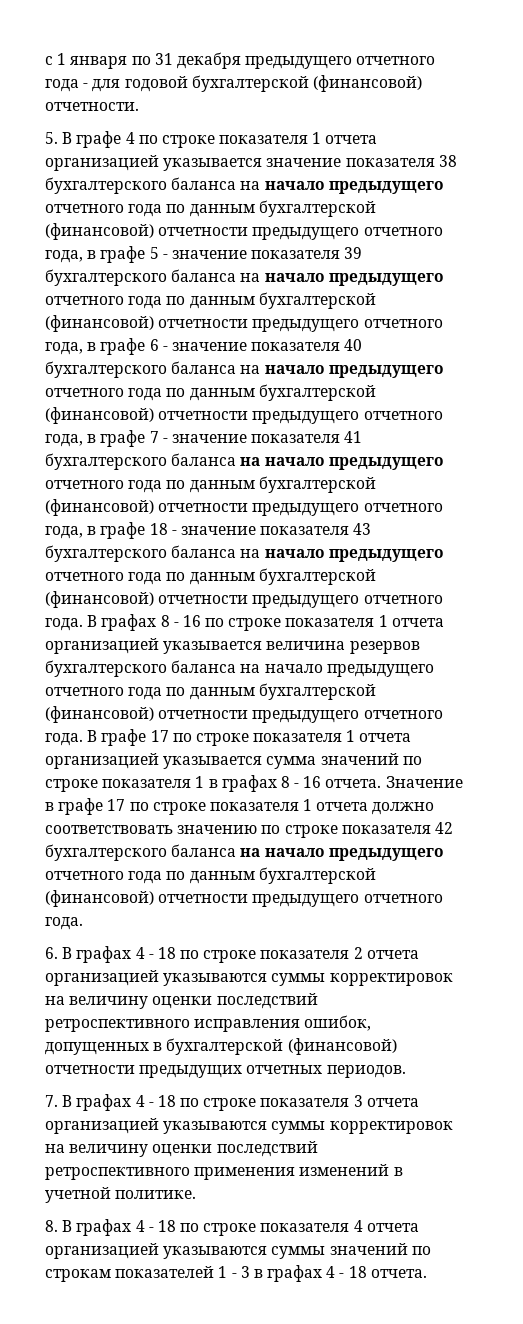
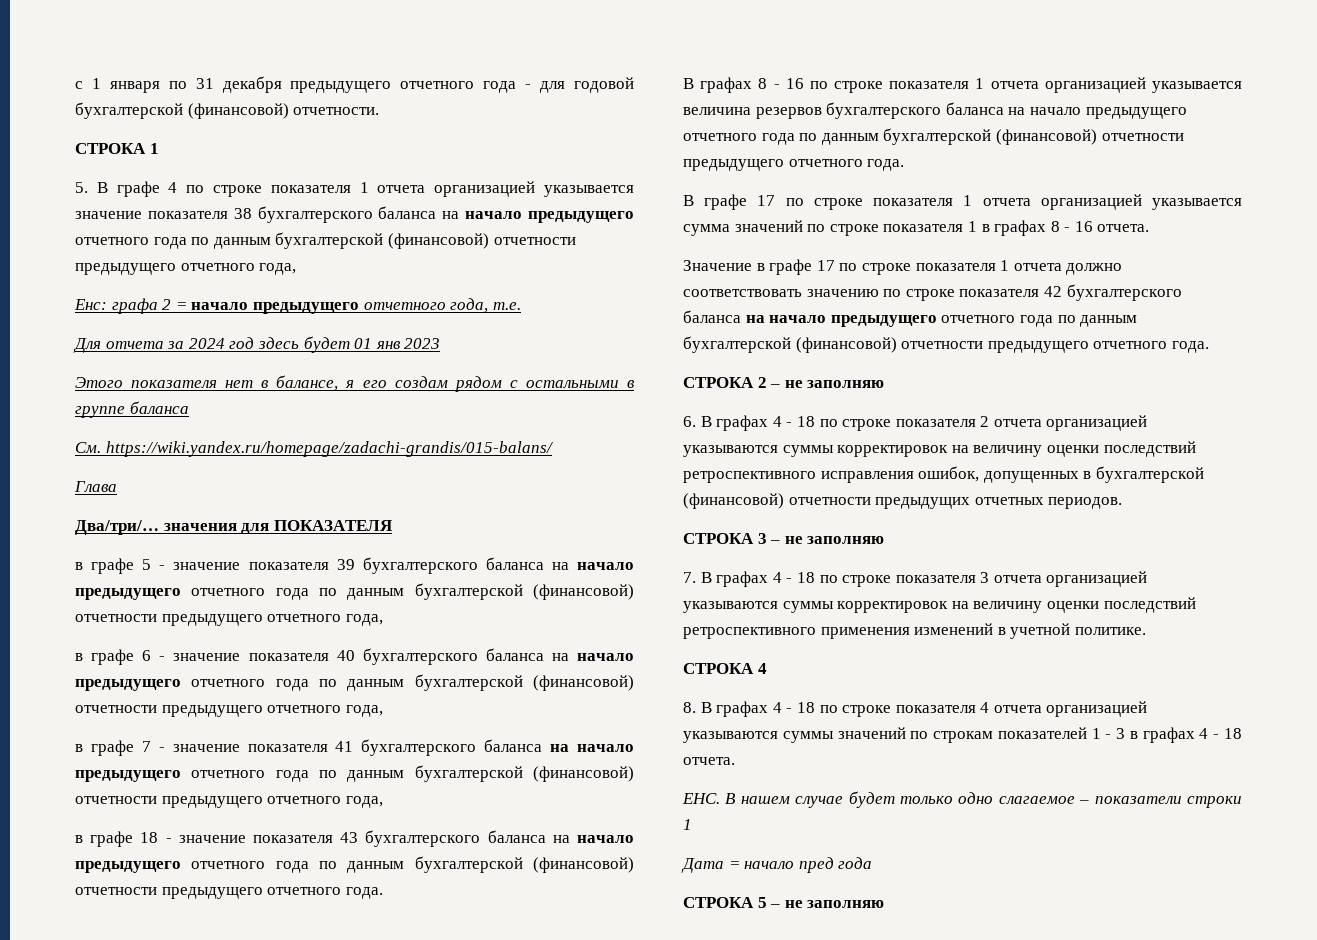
+ СТРОКА 1
- 5. В графе 4 по строке показателя 1 отчета организацией указывается значение показателя 38 бухгалтерского баланса на начало предыдущего отчетного года по данным бухгалтерской (финансовой) отчетности предыдущего отчетного года, в графе 5 - значение показателя 39 бухгалтерского баланса на начало предыдущего отчетного года по данным бухгалтерской (финансовой) отчетности предыдущего отчетного года, в графе 6 - значение показателя 40 бухгалтерского баланса на начало предыдущего отчетного года по данным бухгалтерской (финансовой) отчетности предыдущего отчетного года, в графе 7 - значение показателя 41 бухгалтерского баланса на начало предыдущего отчетного года по данным бухгалтерской (финансовой) отчетности предыдущего отчетного года, в графе 18 - значение показателя 43 бухгалтерского баланса на начало предыдущего отчетного года по данным бухгалтерской (финансовой) отчетности предыдущего отчетного года. В графах 8 - 16 по строке показателя 1 отчета организацией указывается величина резервов бухгалтерского баланса на начало предыдущего отчетного года по данным бухгалтерской (финансовой) отчетности предыдущего отчетного года. В графе 17 по строке показателя 1 отчета организацией указывается сумма значений по строке показателя 1 в графах 8 - 16 отчета. Значение в графе 17 по строке показателя 1 отчета должно соответствовать значению по строке показателя 42 бухгалтерского баланса на начало предыдущего отчетного года по данным бухгалтерской (финансовой) отчетности предыдущего отчетного года.
+ 5. В графе 4 по строке показателя 1 отчета организацией указывается значение показателя 38 бухгалтерского баланса на начало предыдущего отчетного года по данным бухгалтерской (финансовой) отчетности предыдущего отчетного года,
+ Енс: графа 2 = начало предыдущего отчетного года, т.е.
+ Для отчета за 2024 год здесь будет 01 янв 2023
+ Этого показателя нет в балансе, я его создам рядом с остальными в группе баланса
+ См. https://wiki.yandex.ru/homepage/zadachi-grandis/015-balans/
+ Глава
+ Два/три/… значения для ПОКАЗАТЕЛЯ
+ в графе 5 - значение показателя 39 бухгалтерского баланса на начало предыдущего отчетного года по данным бухгалтерской (финансовой) отчетности предыдущего отчетного года,
+ в графе 6 - значение показателя 40 бухгалтерского баланса на начало предыдущего отчетного года по данным бухгалтерской (финансовой) отчетности предыдущего отчетного года,
+ в графе 7 - значение показателя 41 бухгалтерского баланса на начало предыдущего отчетного года по данным бухгалтерской (финансовой) отчетности предыдущего отчетного года,
+ в графе 18 - значение показателя 43 бухгалтерского баланса на начало предыдущего отчетного года по данным бухгалтерской (финансовой) отчетности предыдущего отчетного года.
+ В графах 8 - 16 по строке показателя 1 отчета организацией указывается величина резервов бухгалтерского баланса на начало предыдущего отчетного года по данным бухгалтерской (финансовой) отчетности предыдущего отчетного года.
+ В графе 17 по строке показателя 1 отчета организацией указывается сумма значений по строке показателя 1 в графах 8 - 16 отчета.
+ Значение в графе 17 по строке показателя 1 отчета должно соответствовать значению по строке показателя 42 бухгалтерского баланса на начало предыдущего отчетного года по данным бухгалтерской (финансовой) отчетности предыдущего отчетного года.
+ СТРОКА 2 – не заполняю
+ СТРОКА 3 – не заполняю
+ СТРОКА 4
+ ЕНС. В нашем случае будет только одно слагаемое – показатели строки 1
+ Дата = начало пред года
+ СТРОКА 5 – не заполняю

